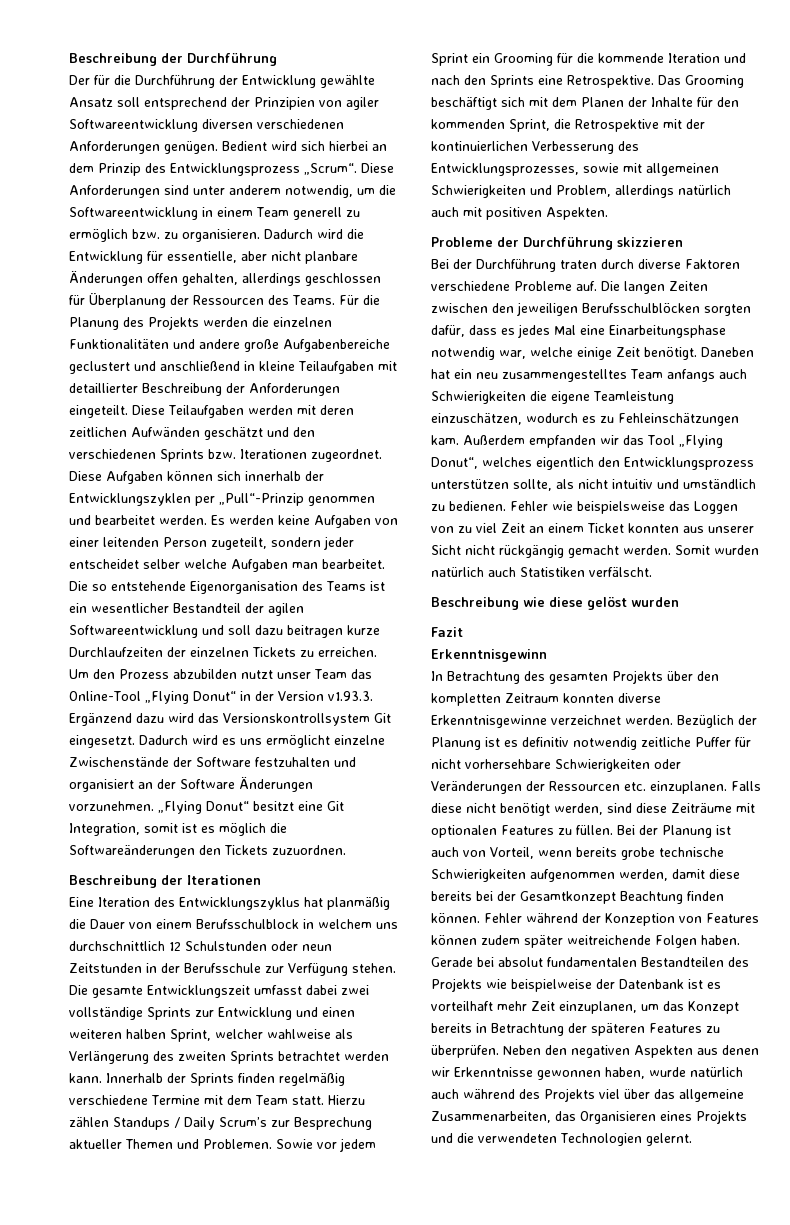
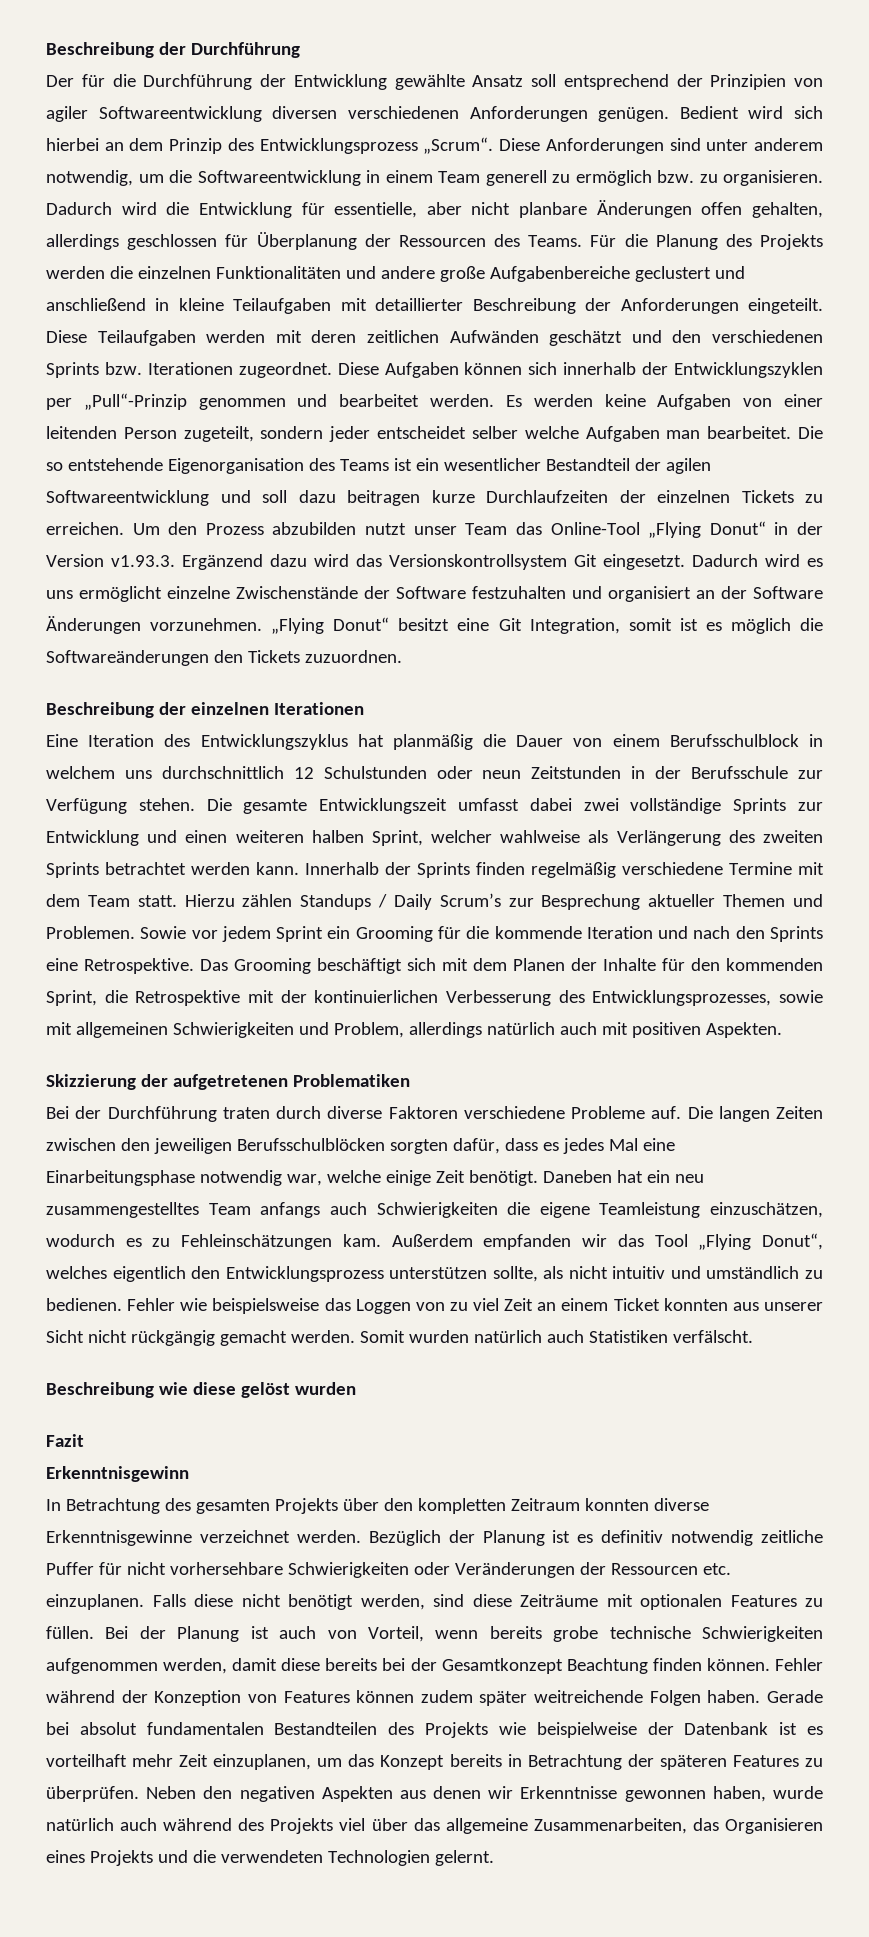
- Beschreibung der Iterationen
+ Beschreibung der einzelnen Iterationen
- Probleme der Durchführung skizzieren
+ Skizzierung der aufgetretenen Problematiken

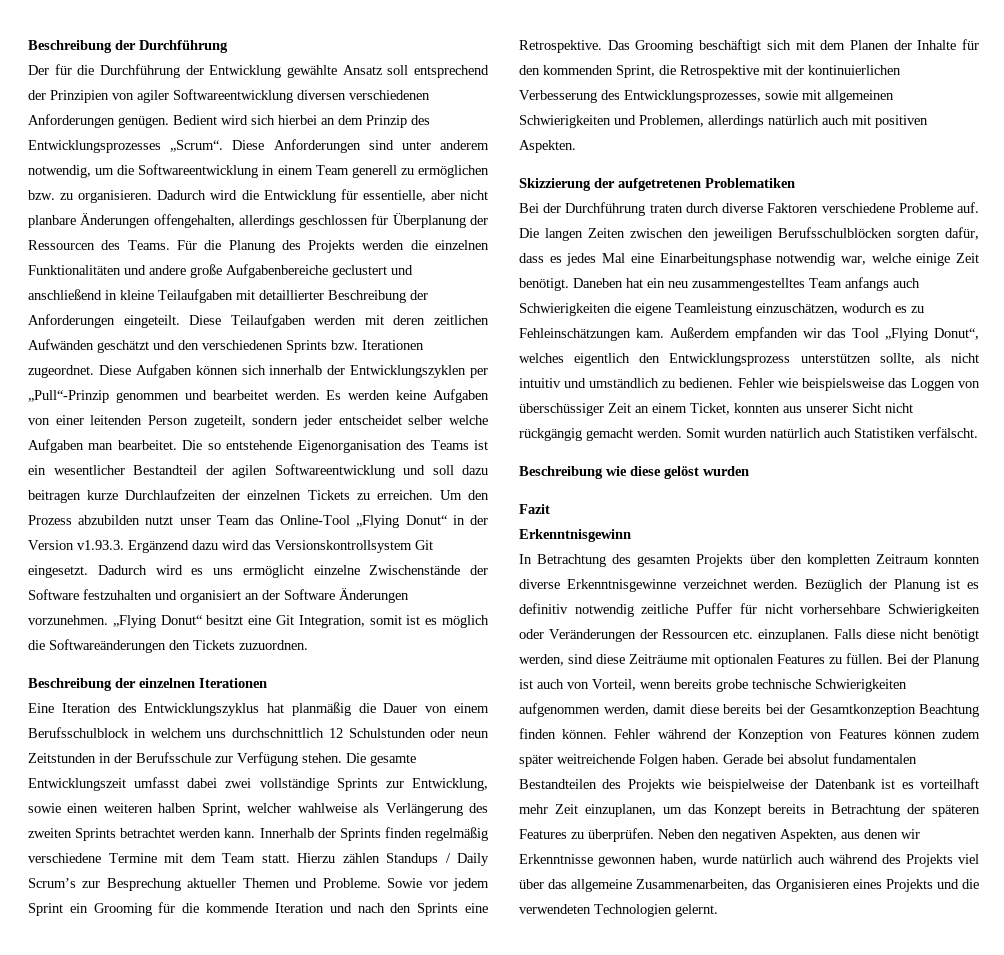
- Bedient wird sich hierbei an dem Prinzip des Entwicklungsprozess „Scrum“.
+ Bedient wird sich hierbei an dem Prinzip des Entwicklungsprozesses „Scrum“.
- Diese Anforderungen sind unter anderem notwendig, um die Softwareentwicklung in einem Team generell zu ermöglich bzw. zu organisieren.
+ Diese Anforderungen sind unter anderem notwendig, um die Softwareentwicklung in einem Team generell zu ermöglichen bzw. zu organisieren.
- Dadurch wird die Entwicklung für essentielle, aber nicht planbare Änderungen offen gehalten, allerdings geschlossen für Überplanung der Ressourcen des Teams.
+ Dadurch wird die Entwicklung für essentielle, aber nicht planbare Änderungen offengehalten, allerdings geschlossen für Überplanung der Ressourcen des Teams.
- Die gesamte Entwicklungszeit umfasst dabei zwei vollständige Sprints zur Entwicklung und einen weiteren halben Sprint, welcher wahlweise als Verlängerung des zweiten Sprints betrachtet werden kann.
+ Die gesamte Entwicklungszeit umfasst dabei zwei vollständige Sprints zur Entwicklung, sowie einen weiteren halben Sprint, welcher wahlweise als Verlängerung des zweiten Sprints betrachtet werden kann.
- Hierzu zählen Standups / Daily Scrum’s zur Besprechung aktueller Themen und Problemen.
+ Hierzu zählen Standups / Daily Scrum’s zur Besprechung aktueller Themen und Probleme.
- Das Grooming beschäftigt sich mit dem Planen der Inhalte für den kommenden Sprint, die Retrospektive mit der kontinuierlichen Verbesserung des Entwicklungsprozesses, sowie mit allgemeinen Schwierigkeiten und Problem, allerdings natürlich auch mit positiven Aspekten.
+ Das Grooming beschäftigt sich mit dem Planen der Inhalte für den kommenden Sprint, die Retrospektive mit der kontinuierlichen Verbesserung des Entwicklungsprozesses, sowie mit allgemeinen Schwierigkeiten und Problemen, allerdings natürlich auch mit positiven Aspekten.
- Fehler wie beispielsweise das Loggen von zu viel Zeit an einem Ticket konnten aus unserer Sicht nicht rückgängig gemacht werden.
+ Fehler wie beispielsweise das Loggen von überschüssiger Zeit an einem Ticket, konnten aus unserer Sicht nicht rückgängig gemacht werden.
- Bei der Planung ist auch von Vorteil, wenn bereits grobe technische Schwierigkeiten aufgenommen werden, damit diese bereits bei der Gesamtkonzept Beachtung finden können.
+ Bei der Planung ist auch von Vorteil, wenn bereits grobe technische Schwierigkeiten aufgenommen werden, damit diese bereits bei der Gesamtkonzeption Beachtung finden können.
- Neben den negativen Aspekten aus denen wir Erkenntnisse gewonnen haben, wurde natürlich auch während des Projekts viel über das allgemeine Zusammenarbeiten, das Organisieren eines Projekts und die verwendeten Technologien gelernt.
+ Neben den negativen Aspekten, aus denen wir Erkenntnisse gewonnen haben, wurde natürlich auch während des Projekts viel über das allgemeine Zusammenarbeiten, das Organisieren eines Projekts und die verwendeten Technologien gelernt.

